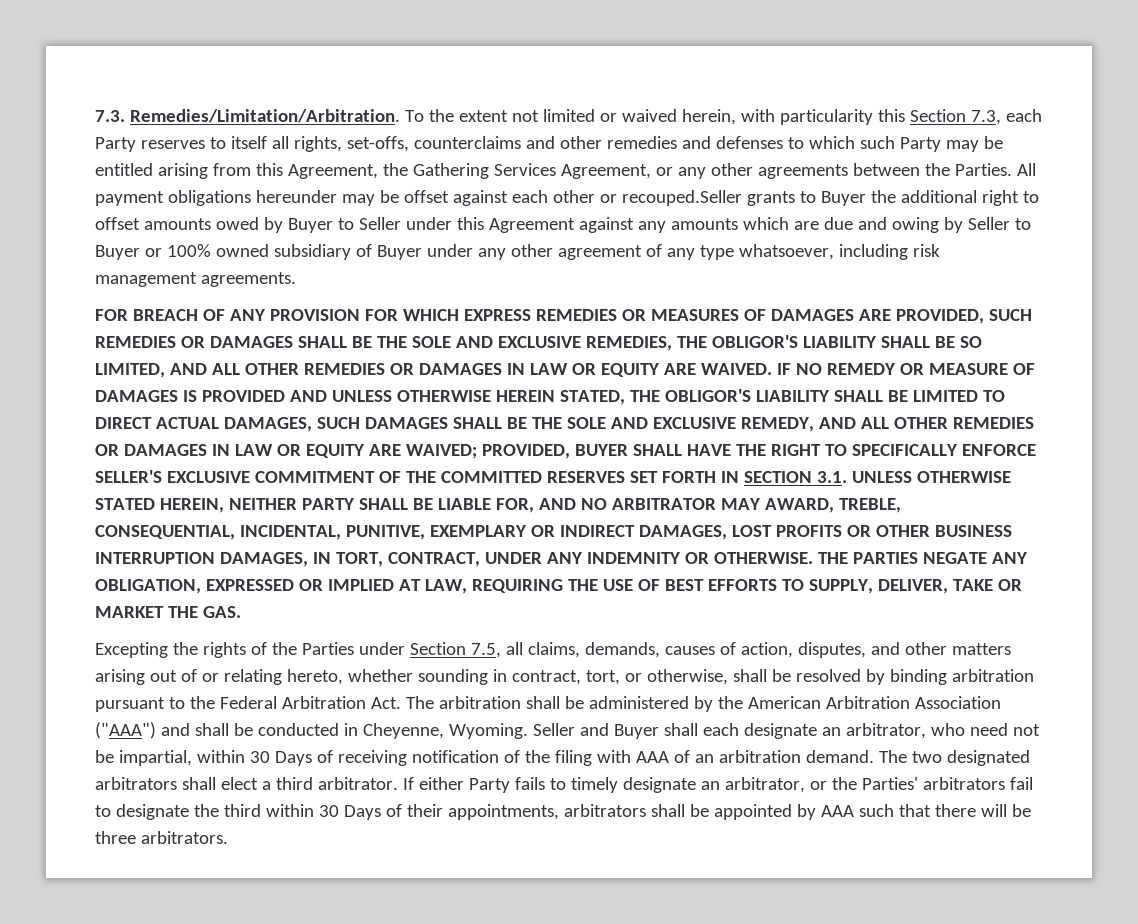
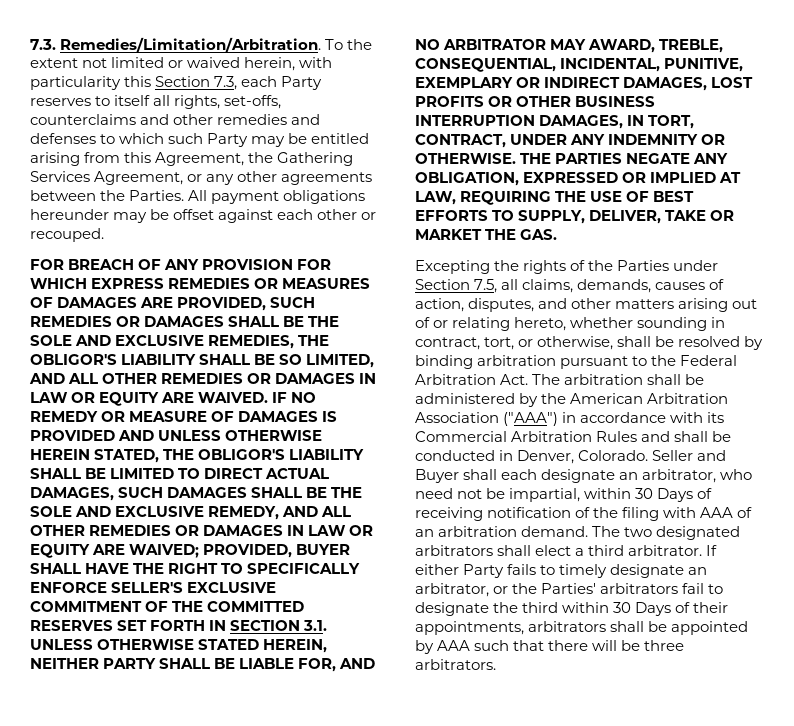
- All payment obligations hereunder may be offset against each other or recouped.Seller grants to Buyer the additional right to offset amounts owed by Buyer to Seller under this Agreement against any amounts which are due and owing by Seller to Buyer or 100% owned subsidiary of Buyer under any other agreement of any type whatsoever, including risk management agreements.
+ All payment obligations hereunder may be offset against each other or recouped.
- Excepting the rights of the Parties under Section 7.5, all claims, demands, causes of action, disputes, and other matters arising out of or relating hereto, whether sounding in contract, tort, or otherwise, shall be resolved by binding arbitration pursuant to the Federal Arbitration Act. The arbitration shall be administered by the American Arbitration Association ("AAA") and shall be conducted in Cheyenne, Wyoming.
+ Excepting the rights of the Parties under Section 7.5, all claims, demands, causes of action, disputes, and other matters arising out of or relating hereto, whether sounding in contract, tort, or otherwise, shall be resolved by binding arbitration pursuant to the Federal Arbitration Act. The arbitration shall be administered by the American Arbitration Association ("AAA") in accordance with its Commercial Arbitration Rules and shall be conducted in Denver, Colorado.

